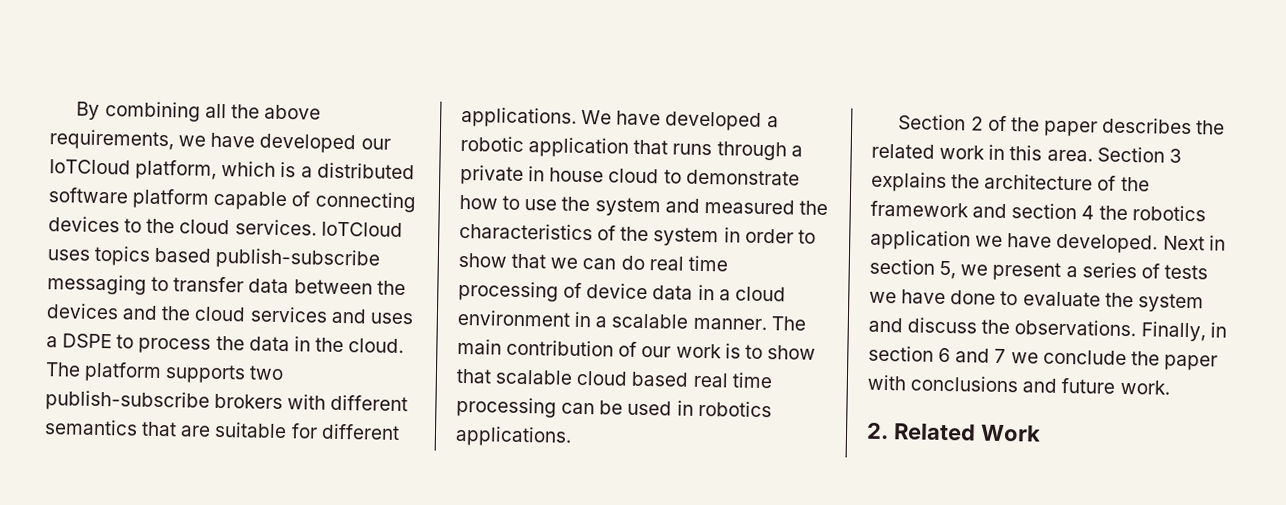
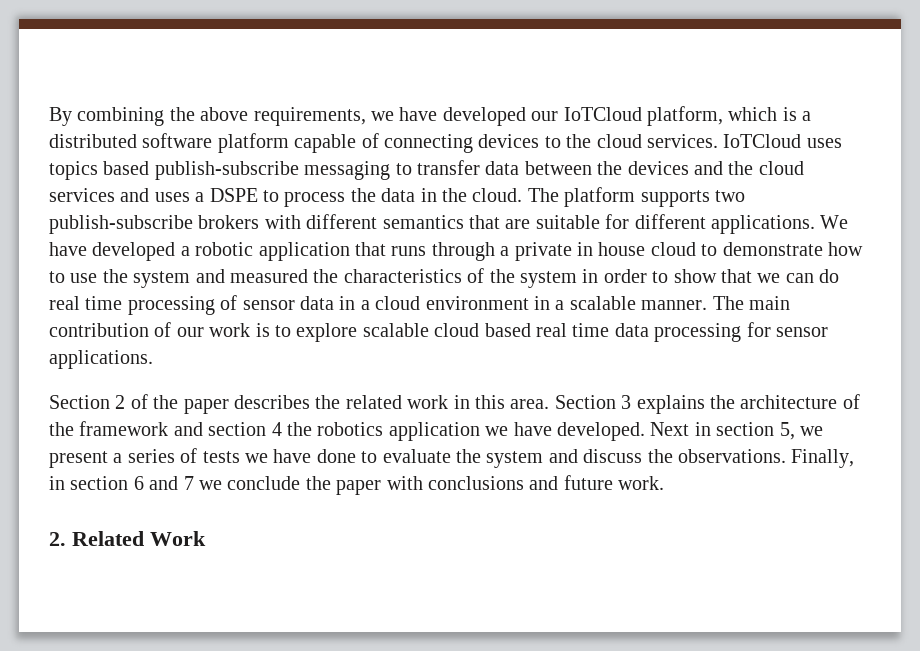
- By combining all the above requirements, we have developed our IoTCloud platform, which is a distributed software platform capable of connecting devices to the cloud services.
+ By combining the above requirements, we have developed our IoTCloud platform, which is a distributed software platform capable of connecting devices to the cloud services.
- We have developed a robotic application that runs through a private in house cloud to demonstrate how to use the system and measured the characteristics of the system in order to show that we can do real time processing of device data in a cloud environment in a scalable manner.
+ We have developed a robotic application that runs through a private in house cloud to demonstrate how to use the system and measured the characteristics of the system in order to show that we can do real time processing of sensor data in a cloud environment in a scalable manner.
- The main contribution of our work is to show that scalable cloud based real time processing can be used in robotics applications.
+ The main contribution of our work is to explore scalable cloud based real time data processing for sensor applications.

